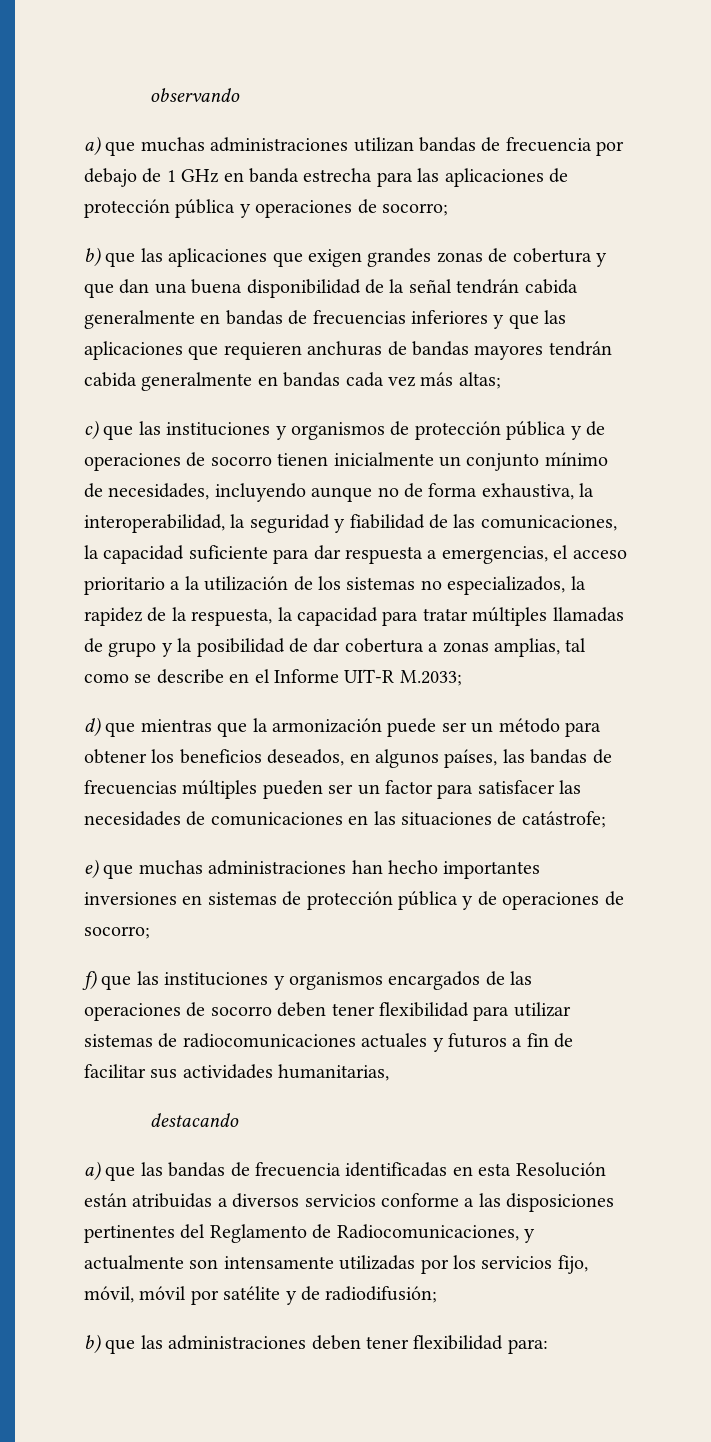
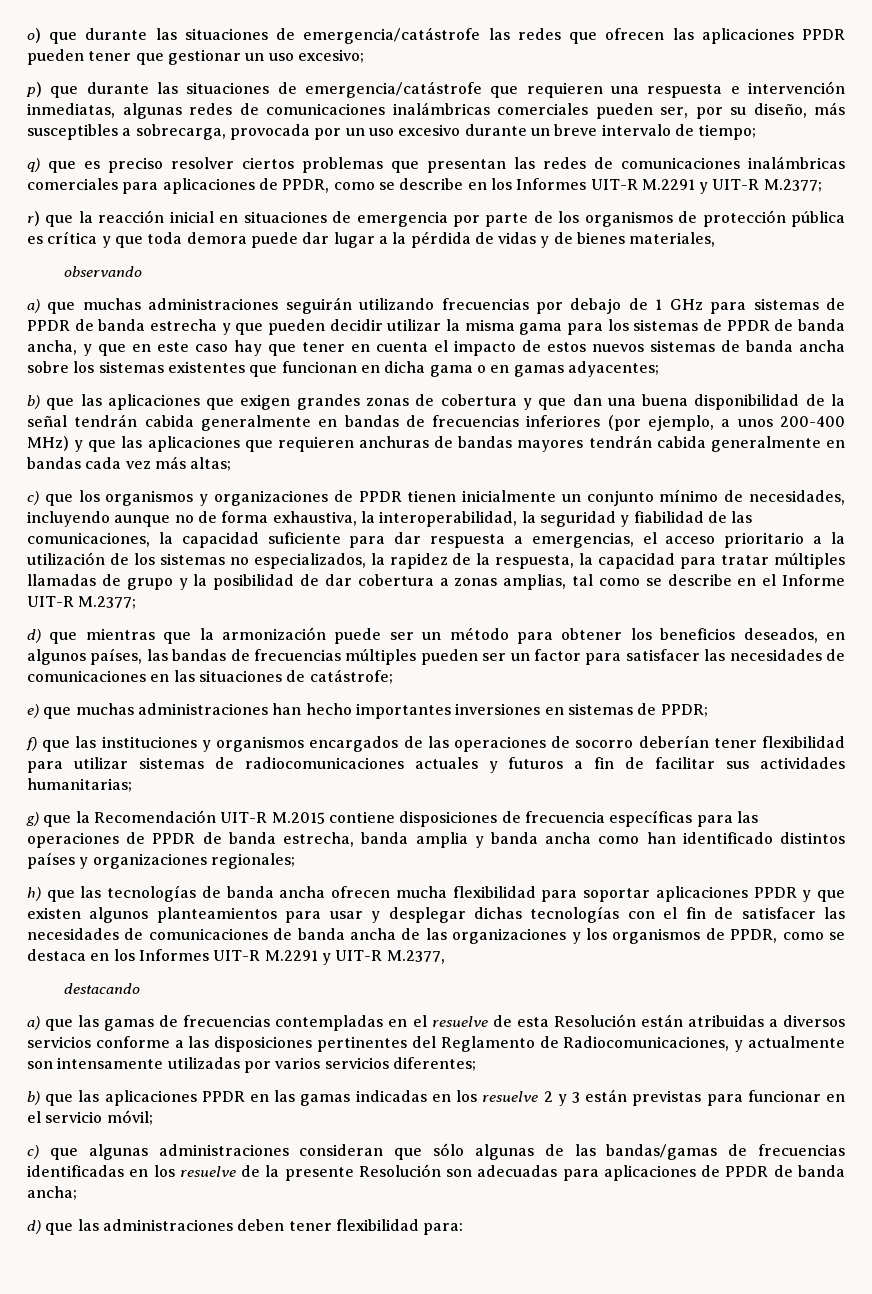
+ o) que durante las situaciones de emergencia/catástrofe las redes que ofrecen las aplicaciones PPDR pueden tener que gestionar un uso excesivo;
+ p) que durante las situaciones de emergencia/catástrofe que requieren una respuesta e intervención inmediatas, algunas redes de comunicaciones inalámbricas comerciales pueden ser, por su diseño, más susceptibles a sobrecarga, provocada por un uso excesivo durante un breve intervalo de tiempo;
+ q) que es preciso resolver ciertos problemas que presentan las redes de comunicaciones inalámbricas comerciales para aplicaciones de PPDR, como se describe en los Informes UIT-R M.2291 y UIT-R M.2377;
+ r) que la reacción inicial en situaciones de emergencia por parte de los organismos de protección pública es crítica y que toda demora puede dar lugar a la pérdida de vidas y de bienes materiales,
- a) que muchas administraciones utilizan bandas de frecuencia por debajo de 1 GHz en banda estrecha para las aplicaciones de protección pública y operaciones de socorro;
+ a) que muchas administraciones seguirán utilizando frecuencias por debajo de 1 GHz para sistemas de PPDR de banda estrecha y que pueden decidir utilizar la misma gama para los sistemas de PPDR de banda ancha, y que en este caso hay que tener en cuenta el impacto de estos nuevos sistemas de banda ancha sobre los sistemas existentes que funcionan en dicha gama o en gamas adyacentes;
- b) que las aplicaciones que exigen grandes zonas de cobertura y que dan una buena disponibilidad de la señal tendrán cabida generalmente en bandas de frecuencias inferiores y que las aplicaciones que requieren anchuras de bandas mayores tendrán cabida generalmente en bandas cada vez más altas;
+ b) que las aplicaciones que exigen grandes zonas de cobertura y que dan una buena disponibilidad de la señal tendrán cabida generalmente en bandas de frecuencias inferiores (por ejemplo, a unos 200-400 MHz) y que las aplicaciones que requieren anchuras de bandas mayores tendrán cabida generalmente en bandas cada vez más altas;
- c) que las instituciones y organismos de protección pública y de operaciones de socorro tienen inicialmente un conjunto mínimo de necesidades, incluyendo aunque no de forma exhaustiva, la interoperabilidad, la seguridad y fiabilidad de las comunicaciones, la capacidad suficiente para dar respuesta a emergencias, el acceso prioritario a la utilización de los sistemas no especializados, la rapidez de la respuesta, la capacidad para tratar múltiples llamadas de grupo y la posibilidad de dar cobertura a zonas amplias, tal como se describe en el Informe UIT-R M.2033;
+ c) que los organismos y organizaciones de PPDR tienen inicialmente un conjunto mínimo de necesidades, incluyendo aunque no de forma exhaustiva, la interoperabilidad, la seguridad y fiabilidad de las comunicaciones, la capacidad suficiente para dar respuesta a emergencias, el acceso prioritario a la utilización de los sistemas no especializados, la rapidez de la respuesta, la capacidad para tratar múltiples llamadas de grupo y la posibilidad de dar cobertura a zonas amplias, tal como se describe en el Informe UIT-R M.2377;
- e) que muchas administraciones han hecho importantes inversiones en sistemas de protección pública y de operaciones de socorro;
+ e) que muchas administraciones han hecho importantes inversiones en sistemas de PPDR;
- f) que las instituciones y organismos encargados de las operaciones de socorro deben tener flexibilidad para utilizar sistemas de radiocomunicaciones actuales y futuros a fin de facilitar sus actividades humanitarias,
+ f) que las instituciones y organismos encargados de las operaciones de socorro deberían tener flexibilidad para utilizar sistemas de radiocomunicaciones actuales y futuros a fin de facilitar sus actividades humanitarias;
+ g) que la Recomendación UIT-R M.2015 contiene disposiciones de frecuencia específicas para las operaciones de PPDR de banda estrecha, banda amplia y banda ancha como han identificado distintos países y organizaciones regionales;
+ h) que las tecnologías de banda ancha ofrecen mucha flexibilidad para soportar aplicaciones PPDR y que existen algunos planteamientos para usar y desplegar dichas tecnologías con el fin de satisfacer las necesidades de comunicaciones de banda ancha de las organizaciones y los organismos de PPDR, como se destaca en los Informes UIT-R M.2291 y UIT-R M.2377,
  destacando
- a) que las bandas de frecuencia identificadas en esta Resolución están atribuidas a diversos servicios conforme a las disposiciones pertinentes del Reglamento de Radiocomunicaciones, y actualmente son intensamente utilizadas por los servicios fijo, móvil, móvil por satélite y de radiodifusión;
- b) que las administraciones deben tener flexibilidad para:
+ a) que las gamas de frecuencias contempladas en el resuelve de esta Resolución están atribuidas a diversos servicios conforme a las disposiciones pertinentes del Reglamento de Radiocomunicaciones, y actualmente son intensamente utilizadas por varios servicios diferentes;
+ b) que las aplicaciones PPDR en las gamas indicadas en los resuelve 2 y 3 están previstas para funcionar en el servicio móvil;
+ c) que algunas administraciones consideran que sólo algunas de las bandas/gamas de frecuencias identificadas en los resuelve de la presente Resolución son adecuadas para aplicaciones de PPDR de banda ancha;
+ d) que las administraciones deben tener flexibilidad para:

